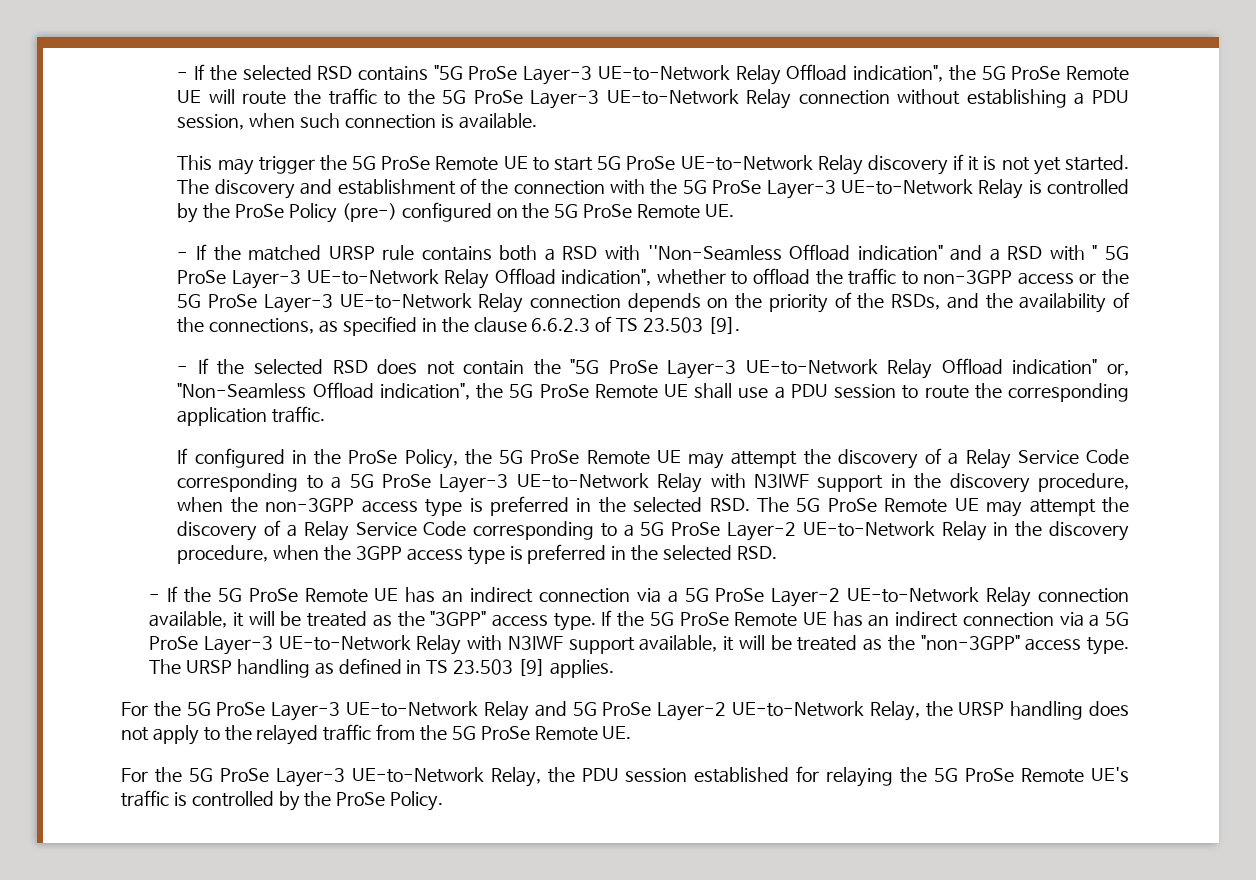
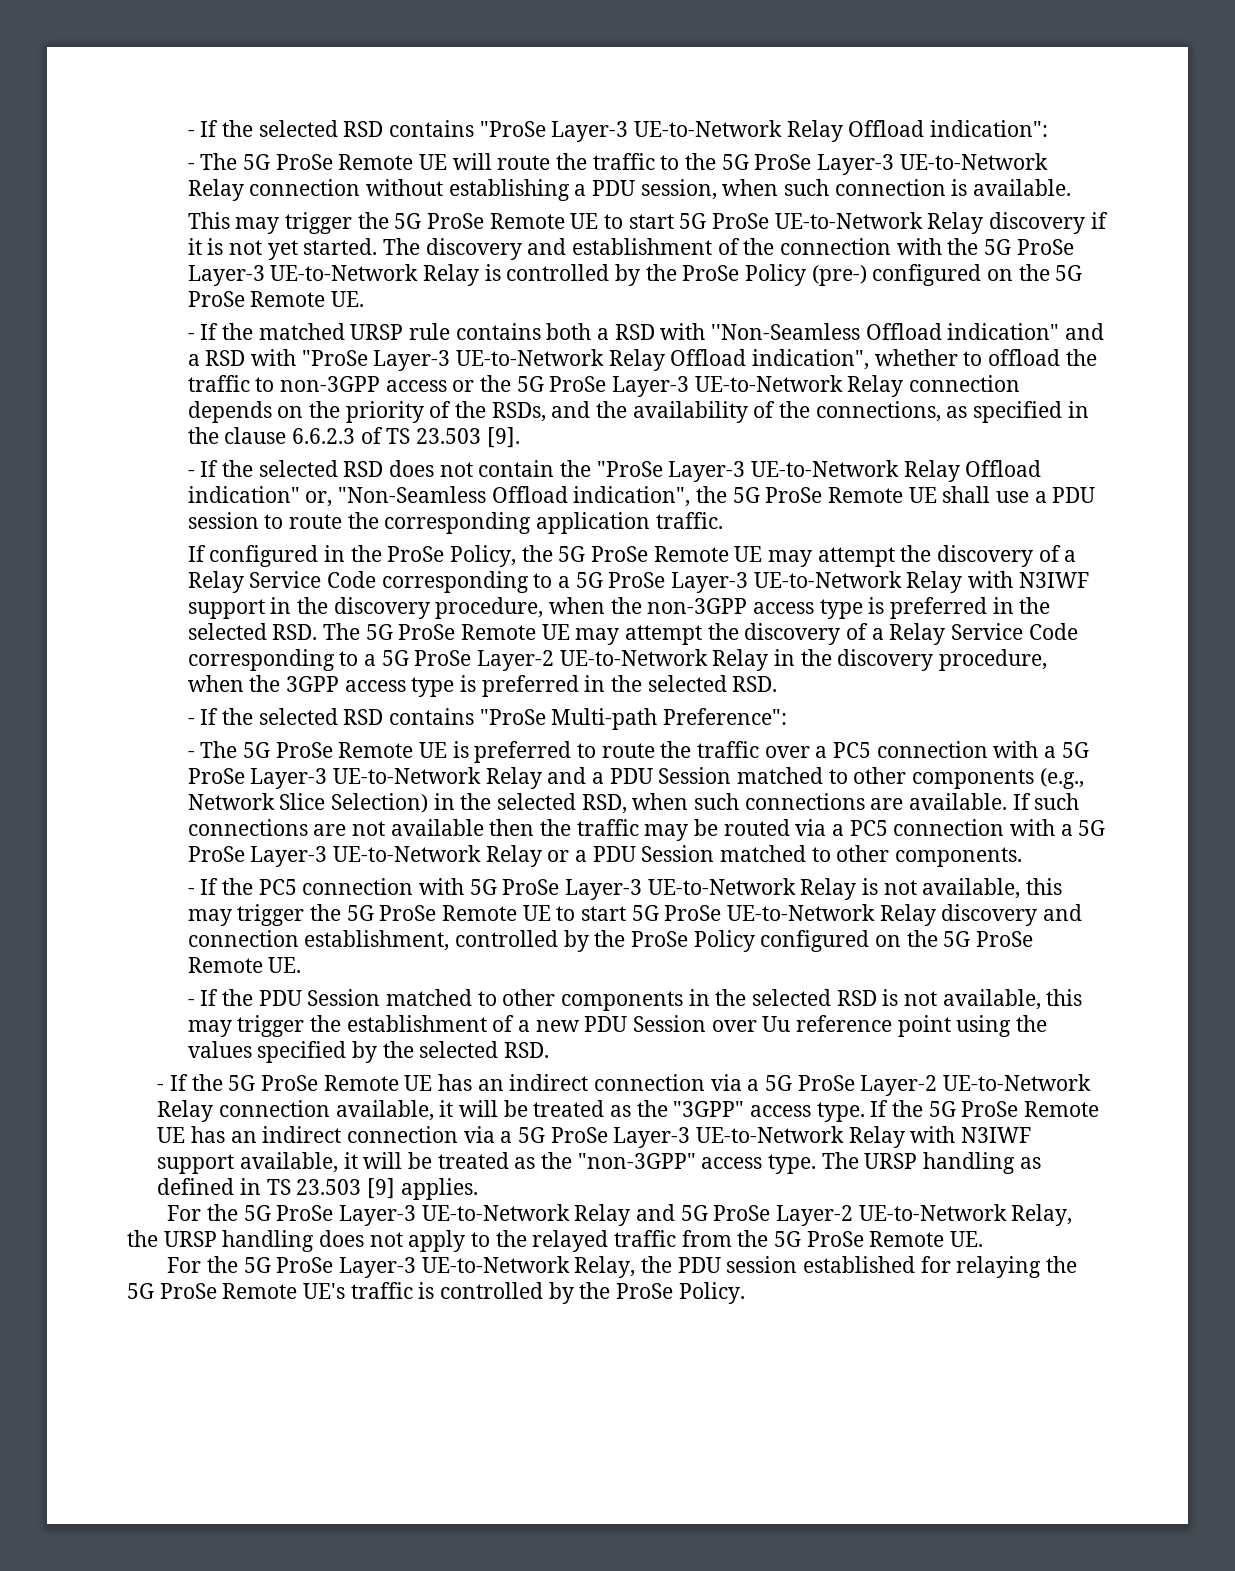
- - If the selected RSD contains "5G ProSe Layer-3 UE-to-Network Relay Offload indication", the 5G ProSe Remote UE will route the traffic to the 5G ProSe Layer-3 UE-to-Network Relay connection without establishing a PDU session, when such connection is available.
+ - If the selected RSD contains "ProSe Layer-3 UE-to-Network Relay Offload indication":
+ - The 5G ProSe Remote UE will route the traffic to the 5G ProSe Layer-3 UE-to-Network Relay connection without establishing a PDU session, when such connection is available.
- - If the matched URSP rule contains both a RSD with ''Non-Seamless Offload indication" and a RSD with " 5G ProSe Layer-3 UE-to-Network Relay Offload indication", whether to offload the traffic to non-3GPP access or the 5G ProSe Layer-3 UE-to-Network Relay connection depends on the priority of the RSDs, and the availability of the connections, as specified in the clause 6.6.2.3 of TS 23.503 [9].
+ - If the matched URSP rule contains both a RSD with ''Non-Seamless Offload indication" and a RSD with "ProSe Layer-3 UE-to-Network Relay Offload indication", whether to offload the traffic to non-3GPP access or the 5G ProSe Layer-3 UE-to-Network Relay connection depends on the priority of the RSDs, and the availability of the connections, as specified in the clause 6.6.2.3 of TS 23.503 [9].
- - If the selected RSD does not contain the "5G ProSe Layer-3 UE-to-Network Relay Offload indication" or, "Non-Seamless Offload indication", the 5G ProSe Remote UE shall use a PDU session to route the corresponding application traffic.
+ - If the selected RSD does not contain the "ProSe Layer-3 UE-to-Network Relay Offload indication" or, "Non-Seamless Offload indication", the 5G ProSe Remote UE shall use a PDU session to route the corresponding application traffic.
+ - If the selected RSD contains "ProSe Multi-path Preference":
+ - The 5G ProSe Remote UE is preferred to route the traffic over a PC5 connection with a 5G ProSe Layer-3 UE-to-Network Relay and a PDU Session matched to other components (e.g., Network Slice Selection) in the selected RSD, when such connections are available. If such connections are not available then the traffic may be routed via a PC5 connection with a 5G ProSe Layer-3 UE-to-Network Relay or a PDU Session matched to other components.
+ - If the PC5 connection with 5G ProSe Layer-3 UE-to-Network Relay is not available, this may trigger the 5G ProSe Remote UE to start 5G ProSe UE-to-Network Relay discovery and connection establishment, controlled by the ProSe Policy configured on the 5G ProSe Remote UE.
+ - If the PDU Session matched to other components in the selected RSD is not available, this may trigger the establishment of a new PDU Session over Uu reference point using the values specified by the selected RSD.

